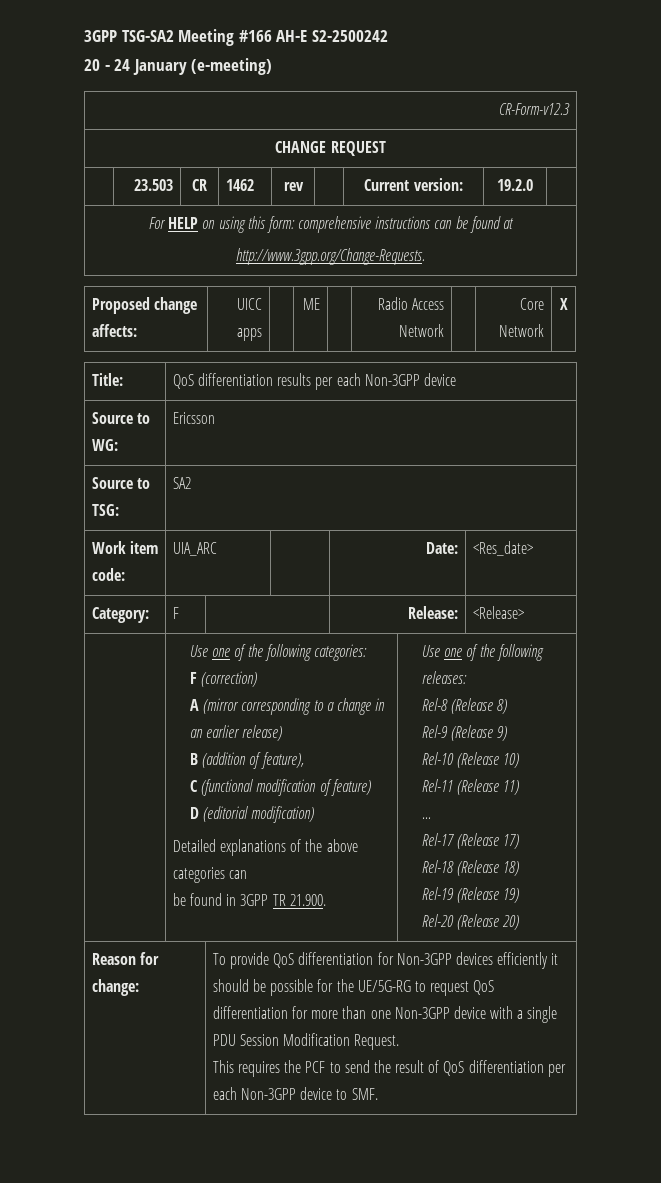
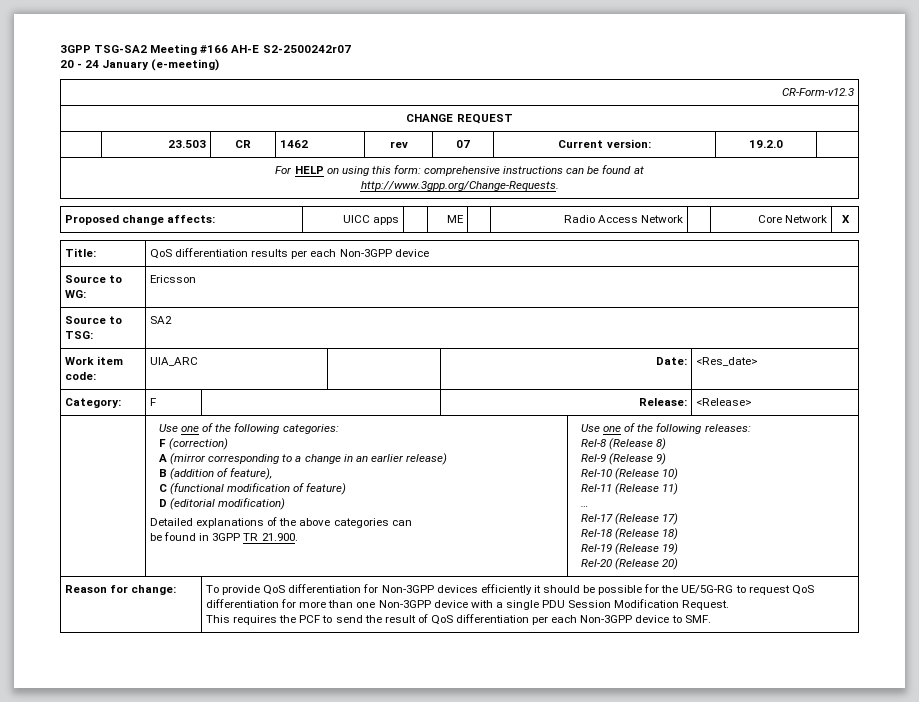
- 3GPP TSG-SA2 Meeting #166 AH-E S2-2500242
+ 3GPP TSG-SA2 Meeting #166 AH-E S2-2500242r07
- | 23.503 | CR | 1462 | rev | | Current version: | 19.2.0 |
+ | 23.503 | CR | 1462 | rev | 07 | Current version: | 19.2.0 |

